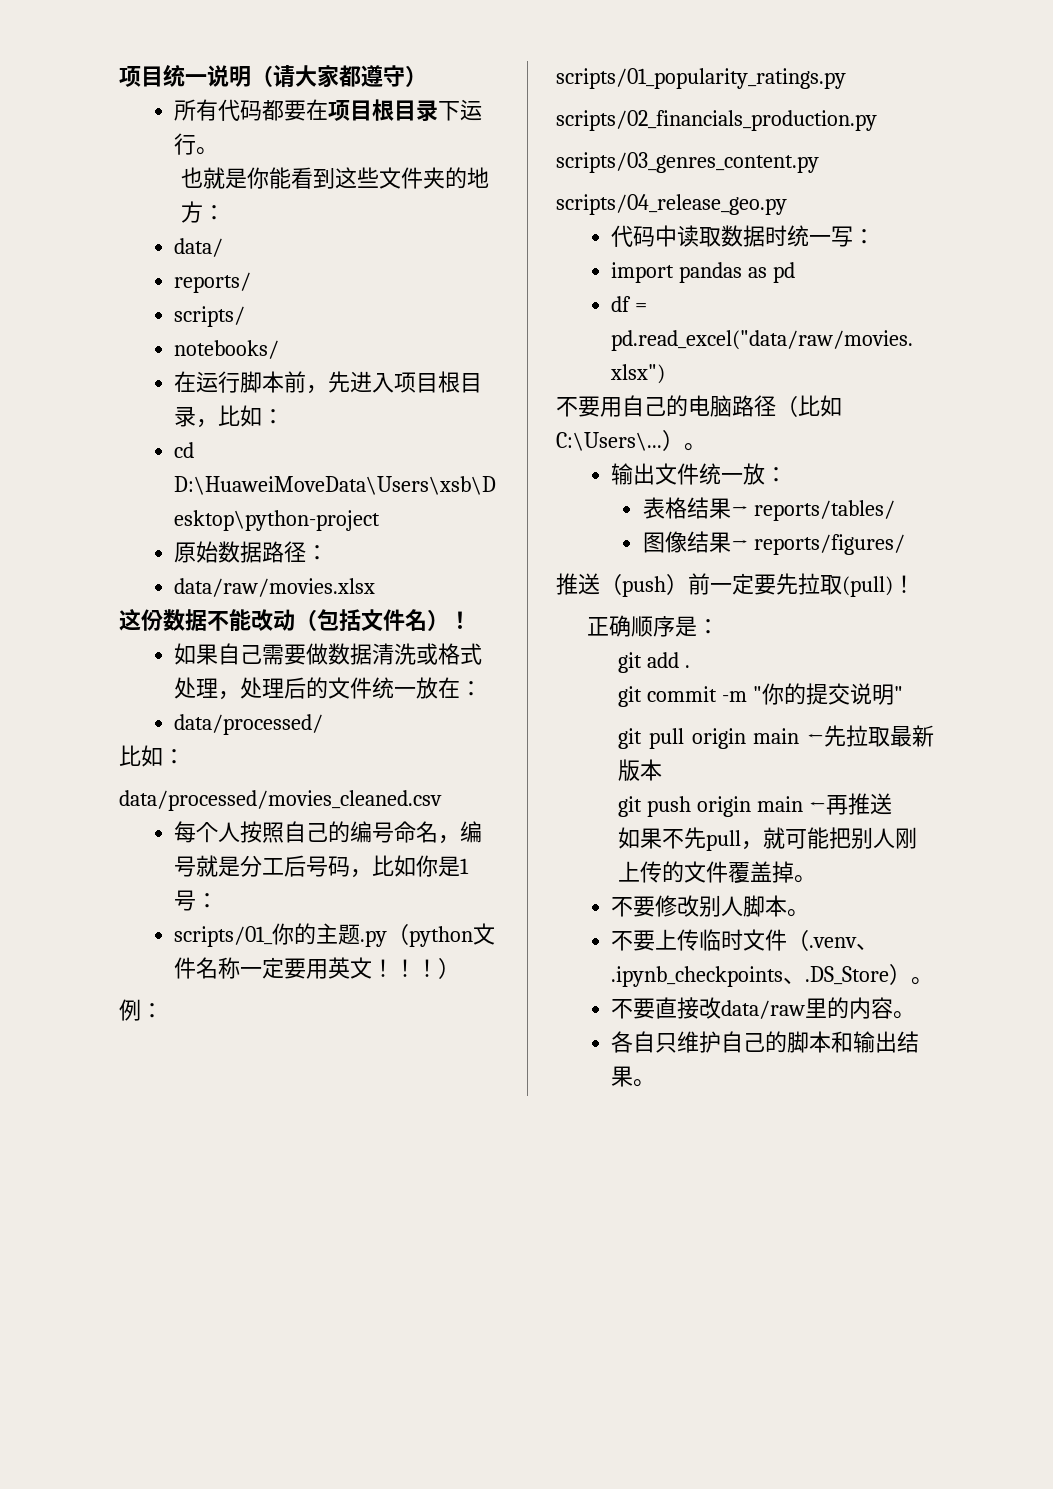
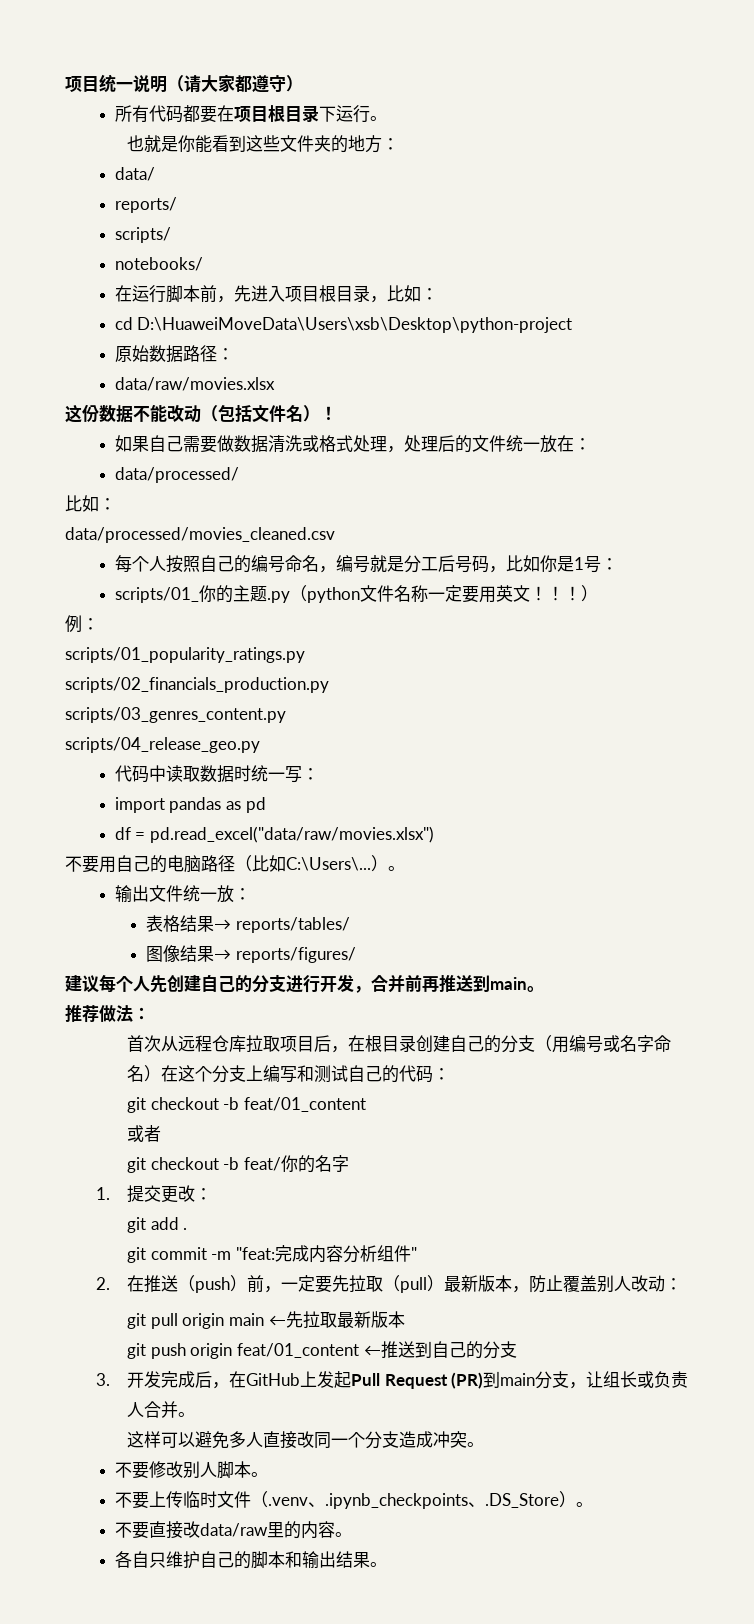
- 推送（push）前一定要先拉取(pull)！
- 正确顺序是：
+ 建议每个人先创建自己的分支进行开发，合并前再推送到main。
+ 推荐做法：
+ 首次从远程仓库拉取项目后，在根目录创建自己的分支（用编号或名字命名）在这个分支上编写和测试自己的代码：
+ git checkout -b feat/01_content
+ 或者
+ git checkout -b feat/你的名字
+ 1.提交更改：
- git commit -m "你的提交说明"
+ git commit -m "feat:完成内容分析组件"
+ 2.在推送（push）前，一定要先拉取（pull）最新版本，防止覆盖别人改动：
- git push origin main ←再推送
- 如果不先pull，就可能把别人刚上传的文件覆盖掉。
+ git push origin feat/01_content ←推送到自己的分支
+ 3.开发完成后，在GitHub上发起Pull Request (PR)到main分支，让组长或负责人合并。
+ 这样可以避免多人直接改同一个分支造成冲突。

